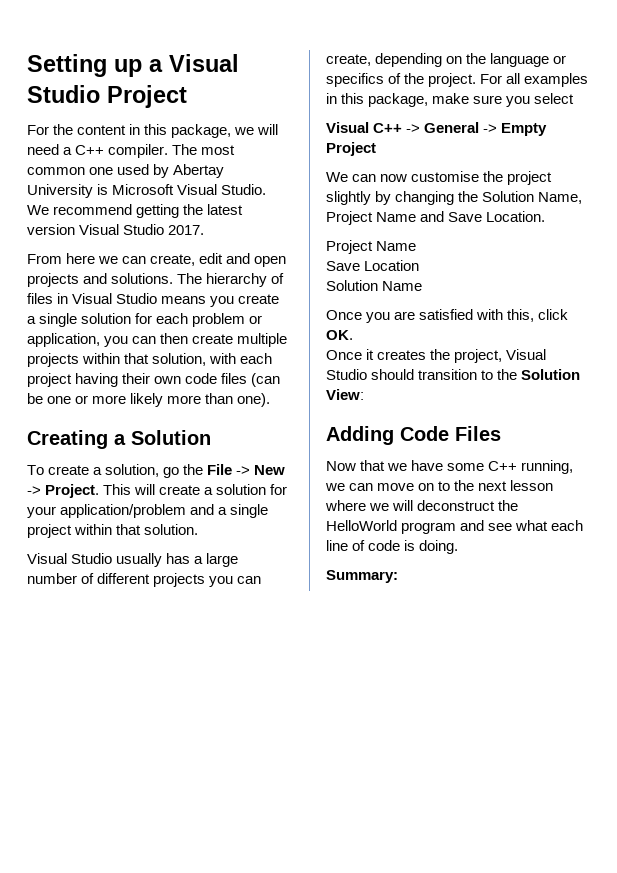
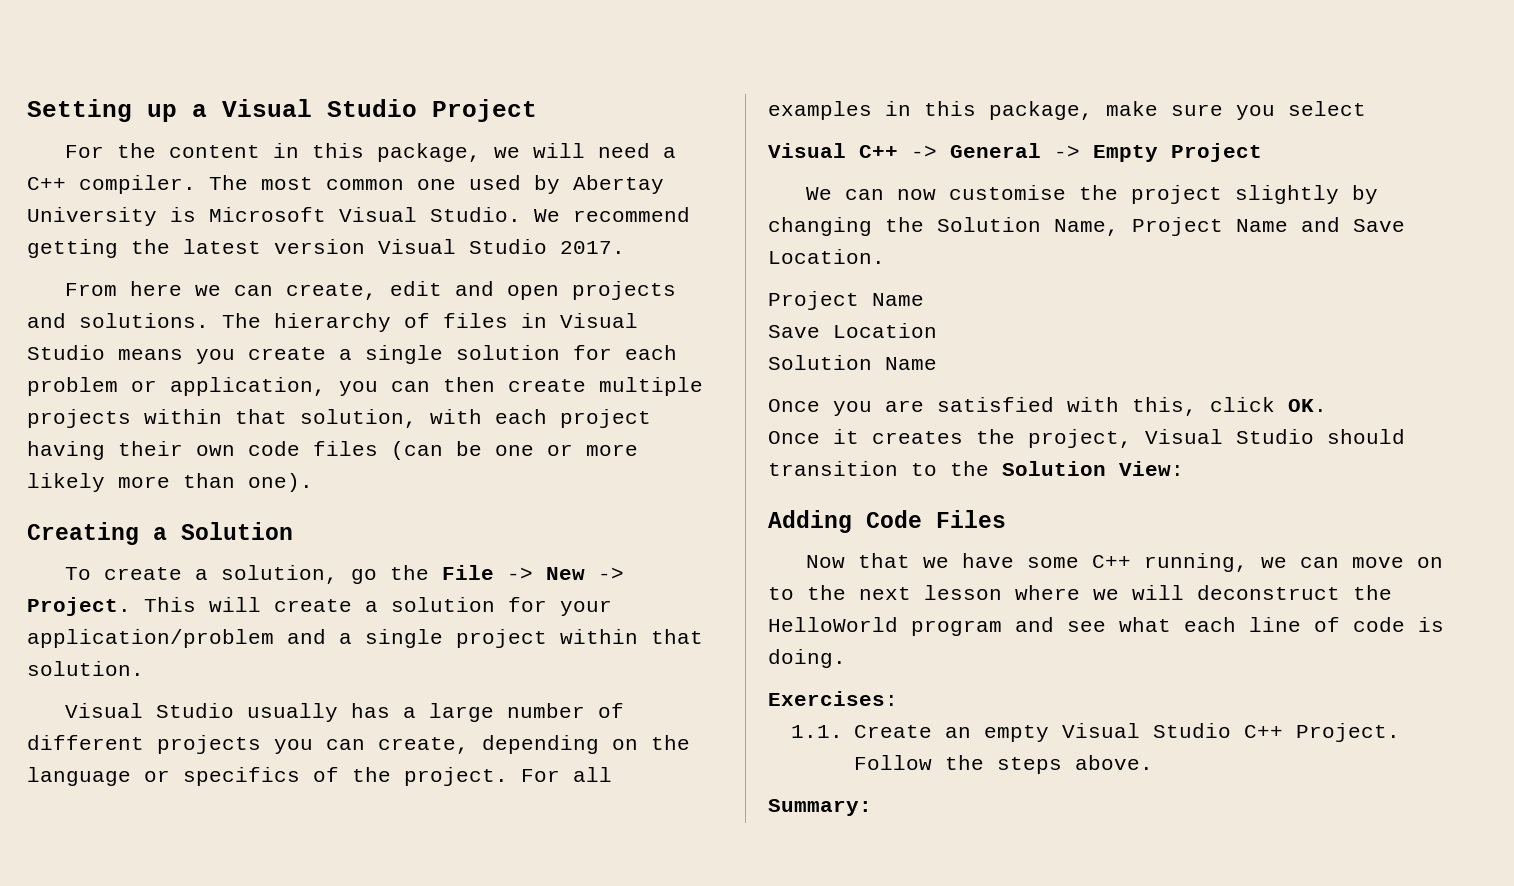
+ Exercises:
+ 1.1. Create an empty Visual Studio C++ Project. Follow the steps above.

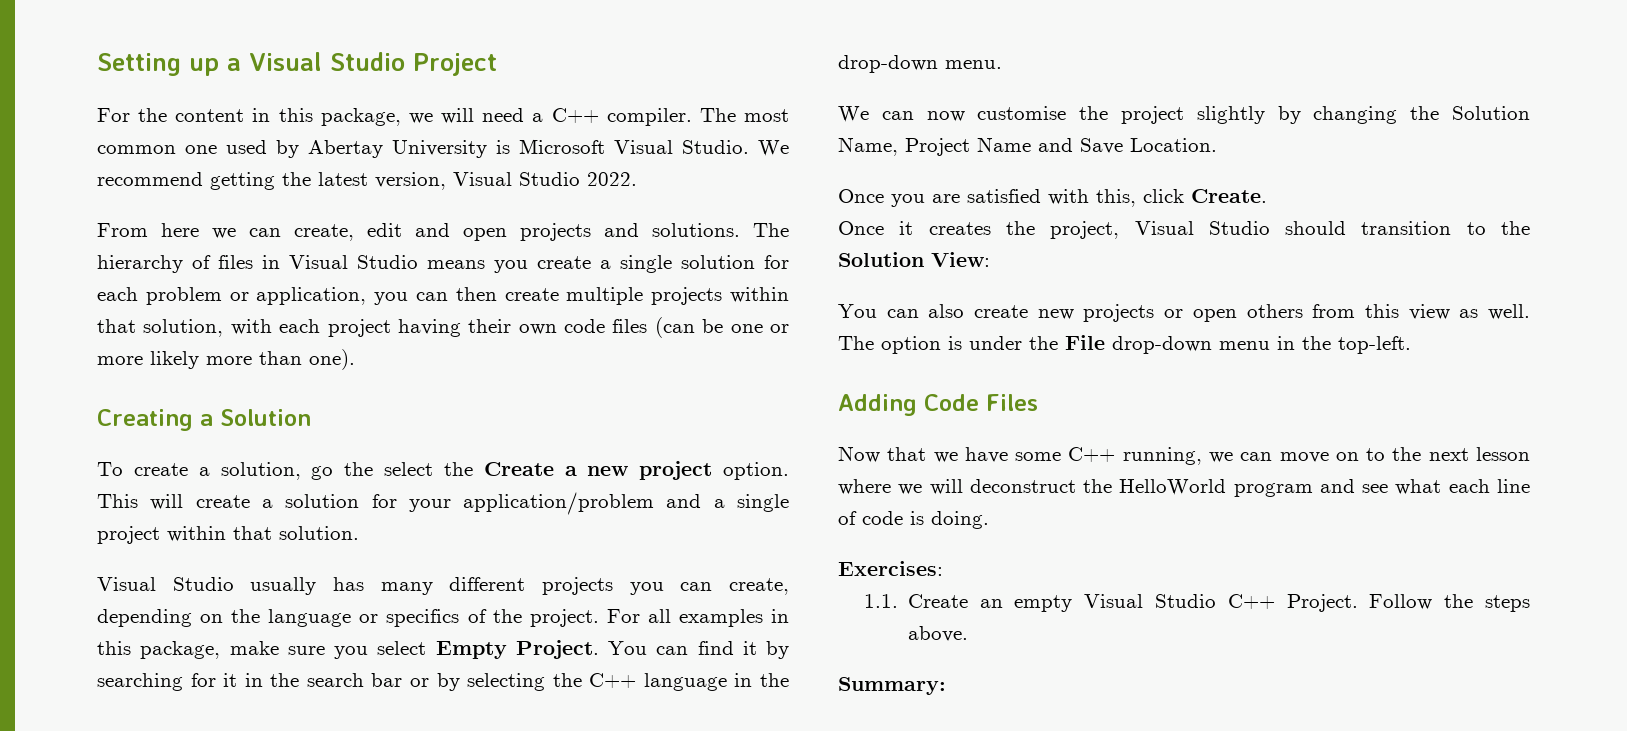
- We recommend getting the latest version Visual Studio 2017.
+ We recommend getting the latest version, Visual Studio 2022.
- To create a solution, go the File -> New -> Project.
+ To create a solution, go the select the Create a new project option.
- Visual Studio usually has a large number of different projects you can create, depending on the language or specifics of the project.
+ Visual Studio usually has many different projects you can create, depending on the language or specifics of the project.
- For all examples in this package, make sure you select
- Visual C++ -> General -> Empty Project
+ For all examples in this package, make sure you select Empty Project. You can find it by searching for it in the search bar or by selecting the C++ language in the drop-down menu.
  We can now customise the project slightly by changing the Solution Name, Project Name and Save Location.
- Project Name
- Save Location
- Solution Name
- Once you are satisfied with this, click OK.
+ Once you are satisfied with this, click Create.
+ You can also create new projects or open others from this view as well. The option is under the File drop-down menu in the top-left.

